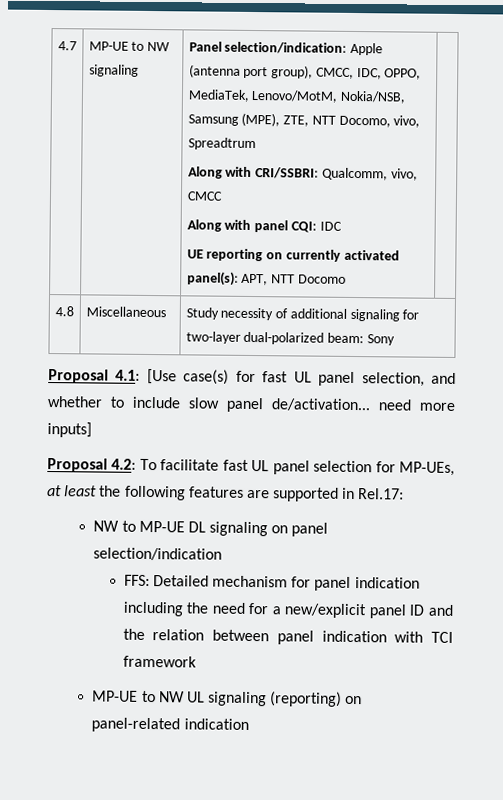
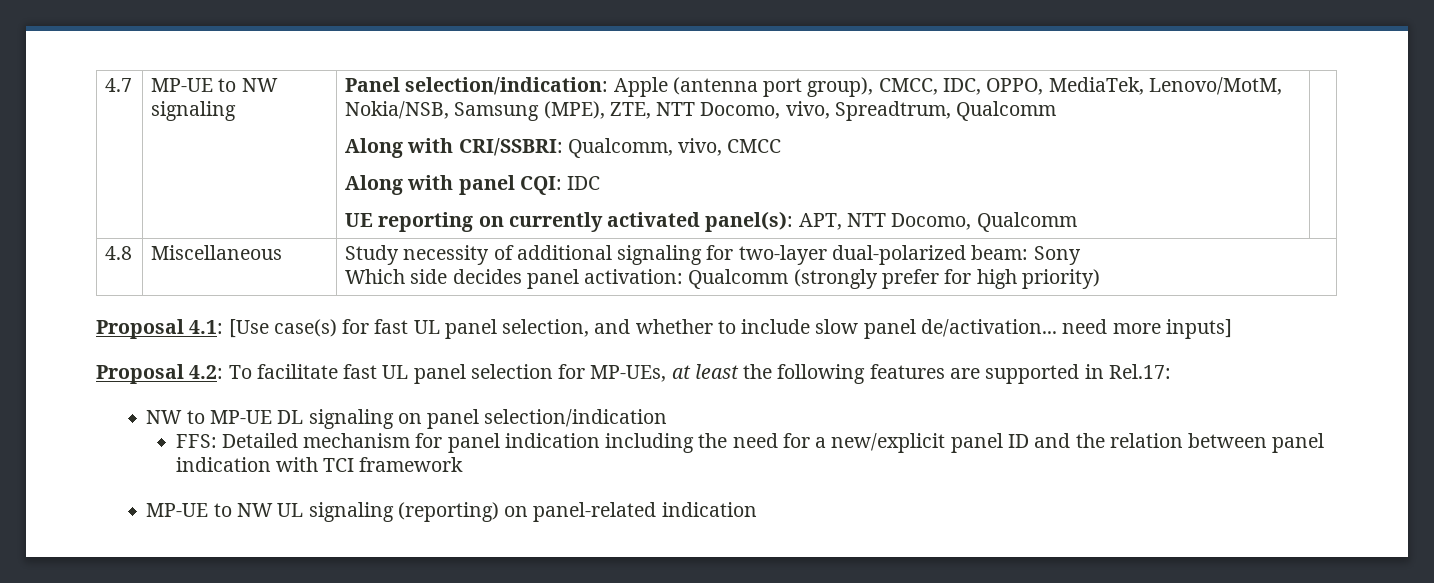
- Panel selection/indication: Apple (antenna port group), CMCC, IDC, OPPO, MediaTek, Lenovo/MotM, Nokia/NSB, Samsung (MPE), ZTE, NTT Docomo, vivo, Spreadtrum
+ Panel selection/indication: Apple (antenna port group), CMCC, IDC, OPPO, MediaTek, Lenovo/MotM, Nokia/NSB, Samsung (MPE), ZTE, NTT Docomo, vivo, Spreadtrum, Qualcomm
- UE reporting on currently activated panel(s): APT, NTT Docomo
+ UE reporting on currently activated panel(s): APT, NTT Docomo, Qualcomm
  4.8 | Miscellaneous | Study necessity of additional signaling for two-layer dual-polarized beam: Sony
+ Which side decides panel activation: Qualcomm (strongly prefer for high priority)

